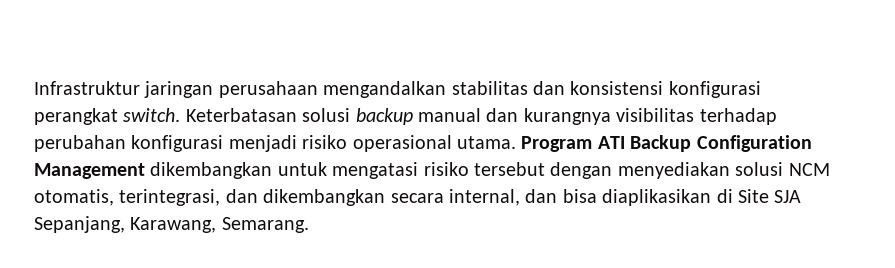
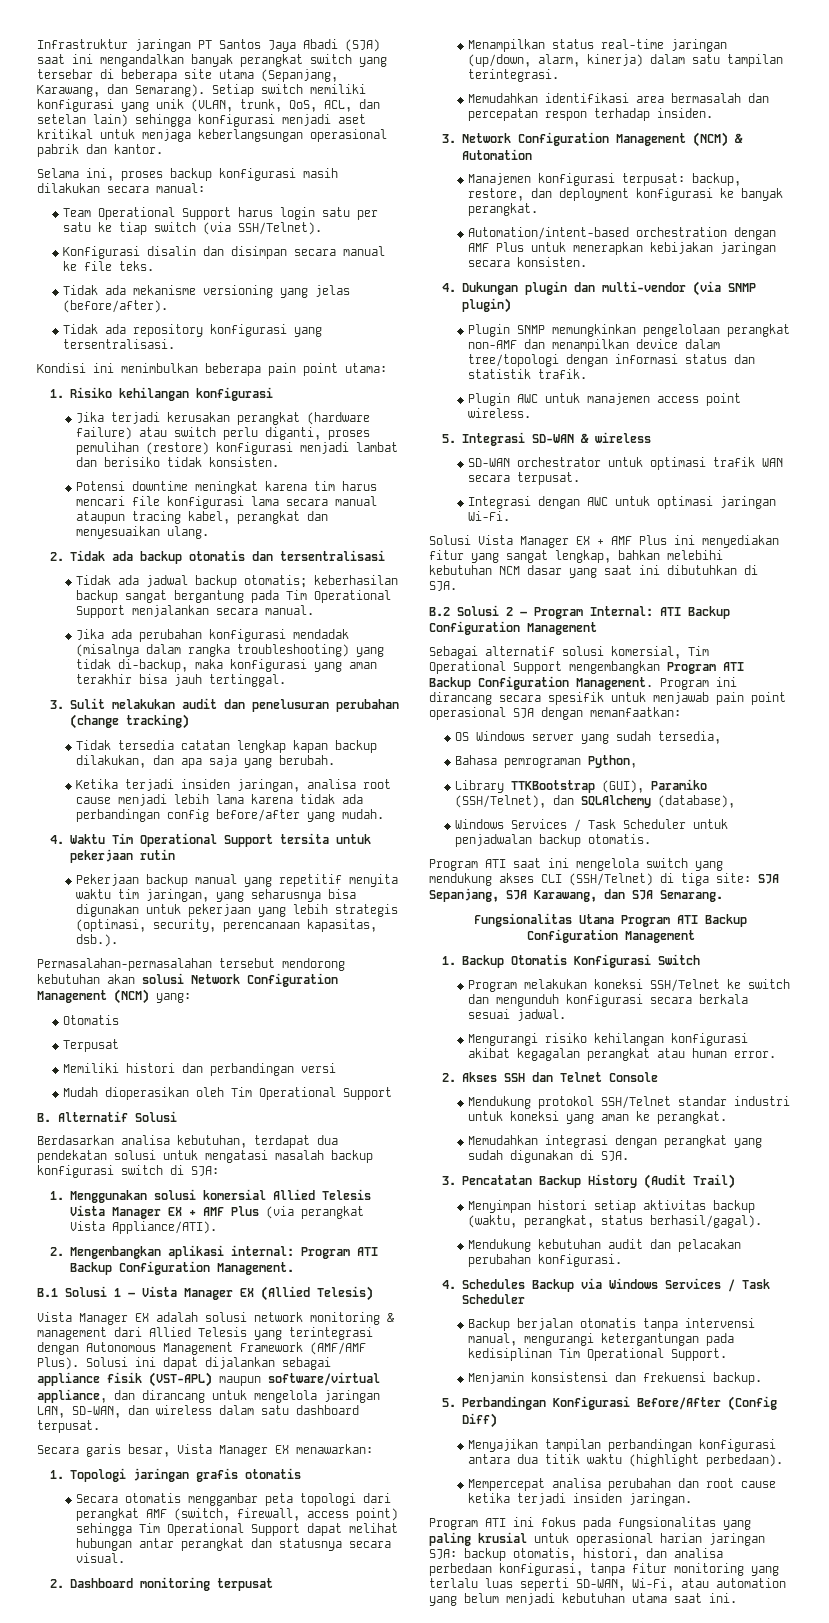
- Infrastruktur jaringan perusahaan mengandalkan stabilitas dan konsistensi konfigurasi perangkat switch. Keterbatasan solusi backup manual dan kurangnya visibilitas terhadap perubahan konfigurasi menjadi risiko operasional utama. Program ATI Backup Configuration Management dikembangkan untuk mengatasi risiko tersebut dengan menyediakan solusi NCM otomatis, terintegrasi, dan dikembangkan secara internal, dan bisa diaplikasikan di Site SJA Sepanjang, Karawang, Semarang.
+ Infrastruktur jaringan PT Santos Jaya Abadi (SJA) saat ini mengandalkan banyak perangkat switch yang tersebar di beberapa site utama (Sepanjang, Karawang, dan Semarang). Setiap switch memiliki konfigurasi yang unik (VLAN, trunk, QoS, ACL, dan setelan lain) sehingga konfigurasi menjadi aset kritikal untuk menjaga keberlangsungan operasional pabrik dan kantor.
+ Selama ini, proses backup konfigurasi masih dilakukan secara manual:
+ Team Operational Support harus login satu per satu ke tiap switch (via SSH/Telnet).
+ Konfigurasi disalin dan disimpan secara manual ke file teks.
+ Tidak ada mekanisme versioning yang jelas (before/after).
+ Tidak ada repository konfigurasi yang tersentralisasi.
+ Kondisi ini menimbulkan beberapa pain point utama:
+ 1. Risiko kehilangan konfigurasi
+ Jika terjadi kerusakan perangkat (hardware failure) atau switch perlu diganti, proses pemulihan (restore) konfigurasi menjadi lambat dan berisiko tidak konsisten.
+ Potensi downtime meningkat karena tim harus mencari file konfigurasi lama secara manual ataupun tracing kabel, perangkat dan menyesuaikan ulang.
+ 2. Tidak ada backup otomatis dan tersentralisasi
+ Tidak ada jadwal backup otomatis; keberhasilan backup sangat bergantung pada Tim Operational Support menjalankan secara manual.
+ Jika ada perubahan konfigurasi mendadak (misalnya dalam rangka troubleshooting) yang tidak di-backup, maka konfigurasi yang aman terakhir bisa jauh tertinggal.
+ 3. Sulit melakukan audit dan penelusuran perubahan (change tracking)
+ Tidak tersedia catatan lengkap kapan backup dilakukan, dan apa saja yang berubah.
+ Ketika terjadi insiden jaringan, analisa root cause menjadi lebih lama karena tidak ada perbandingan config before/after yang mudah.
+ 4. Waktu Tim Operational Support tersita untuk pekerjaan rutin
+ Pekerjaan backup manual yang repetitif menyita waktu tim jaringan, yang seharusnya bisa digunakan untuk pekerjaan yang lebih strategis (optimasi, security, perencanaan kapasitas, dsb.).
+ Permasalahan-permasalahan tersebut mendorong kebutuhan akan solusi Network Configuration Management (NCM) yang:
+ Otomatis
+ Terpusat
+ Memiliki histori dan perbandingan versi
+ Mudah dioperasikan oleh Tim Operational Support
+ B. Alternatif Solusi
+ Berdasarkan analisa kebutuhan, terdapat dua pendekatan solusi untuk mengatasi masalah backup konfigurasi switch di SJA:
+ 1. Menggunakan solusi komersial Allied Telesis Vista Manager EX + AMF Plus (via perangkat Vista Appliance/ATI).
+ 2. Mengembangkan aplikasi internal: Program ATI Backup Configuration Management.
+ B.1 Solusi 1 – Vista Manager EX (Allied Telesis)
+ Vista Manager EX adalah solusi network monitoring & management dari Allied Telesis yang terintegrasi dengan Autonomous Management Framework (AMF/AMF Plus). Solusi ini dapat dijalankan sebagai appliance fisik (VST-APL) maupun software/virtual appliance, dan dirancang untuk mengelola jaringan LAN, SD-WAN, dan wireless dalam satu dashboard terpusat.
+ Secara garis besar, Vista Manager EX menawarkan:
+ 1. Topologi jaringan grafis otomatis
+ Secara otomatis menggambar peta topologi dari perangkat AMF (switch, firewall, access point) sehingga Tim Operational Support dapat melihat hubungan antar perangkat dan statusnya secara visual.
+ 2. Dashboard monitoring terpusat
+ Menampilkan status real-time jaringan (up/down, alarm, kinerja) dalam satu tampilan terintegrasi.
+ Memudahkan identifikasi area bermasalah dan percepatan respon terhadap insiden.
+ 3. Network Configuration Management (NCM) & Automation
+ Manajemen konfigurasi terpusat: backup, restore, dan deployment konfigurasi ke banyak perangkat.
+ Automation/intent-based orchestration dengan AMF Plus untuk menerapkan kebijakan jaringan secara konsisten.
+ 4. Dukungan plugin dan multi-vendor (via SNMP plugin)
+ Plugin SNMP memungkinkan pengelolaan perangkat non-AMF dan menampilkan device dalam tree/topologi dengan informasi status dan statistik trafik.
+ Plugin AWC untuk manajemen access point wireless.
+ 5. Integrasi SD-WAN & wireless
+ SD-WAN orchestrator untuk optimasi trafik WAN secara terpusat.
+ Integrasi dengan AWC untuk optimasi jaringan Wi-Fi.
+ Solusi Vista Manager EX + AMF Plus ini menyediakan fitur yang sangat lengkap, bahkan melebihi kebutuhan NCM dasar yang saat ini dibutuhkan di SJA.
+ B.2 Solusi 2 – Program Internal: ATI Backup Configuration Management
+ Sebagai alternatif solusi komersial, Tim Operational Support mengembangkan Program ATI Backup Configuration Management. Program ini dirancang secara spesifik untuk menjawab pain point operasional SJA dengan memanfaatkan:
+ OS Windows server yang sudah tersedia,
+ Bahasa pemrograman Python,
+ Library TTKBootstrap (GUI), Paramiko (SSH/Telnet), dan SQLAlchemy (database),
+ Windows Services / Task Scheduler untuk penjadwalan backup otomatis.
+ Program ATI saat ini mengelola switch yang mendukung akses CLI (SSH/Telnet) di tiga site: SJA Sepanjang, SJA Karawang, dan SJA Semarang.
+ Fungsionalitas Utama Program ATI Backup Configuration Management
+ 1. Backup Otomatis Konfigurasi Switch
+ Program melakukan koneksi SSH/Telnet ke switch dan mengunduh konfigurasi secara berkala sesuai jadwal.
+ Mengurangi risiko kehilangan konfigurasi akibat kegagalan perangkat atau human error.
+ 2. Akses SSH dan Telnet Console
+ Mendukung protokol SSH/Telnet standar industri untuk koneksi yang aman ke perangkat.
+ Memudahkan integrasi dengan perangkat yang sudah digunakan di SJA.
+ 3. Pencatatan Backup History (Audit Trail)
+ Menyimpan histori setiap aktivitas backup (waktu, perangkat, status berhasil/gagal).
+ Mendukung kebutuhan audit dan pelacakan perubahan konfigurasi.
+ 4. Schedules Backup via Windows Services / Task Scheduler
+ Backup berjalan otomatis tanpa intervensi manual, mengurangi ketergantungan pada kedisiplinan Tim Operational Support.
+ Menjamin konsistensi dan frekuensi backup.
+ 5. Perbandingan Konfigurasi Before/After (Config Diff)
+ Menyajikan tampilan perbandingan konfigurasi antara dua titik waktu (highlight perbedaan).
+ Mempercepat analisa perubahan dan root cause ketika terjadi insiden jaringan.
+ Program ATI ini fokus pada fungsionalitas yang paling krusial untuk operasional harian jaringan SJA: backup otomatis, histori, dan analisa perbedaan konfigurasi, tanpa fitur monitoring yang terlalu luas seperti SD-WAN, Wi-Fi, atau automation yang belum menjadi kebutuhan utama saat ini.

